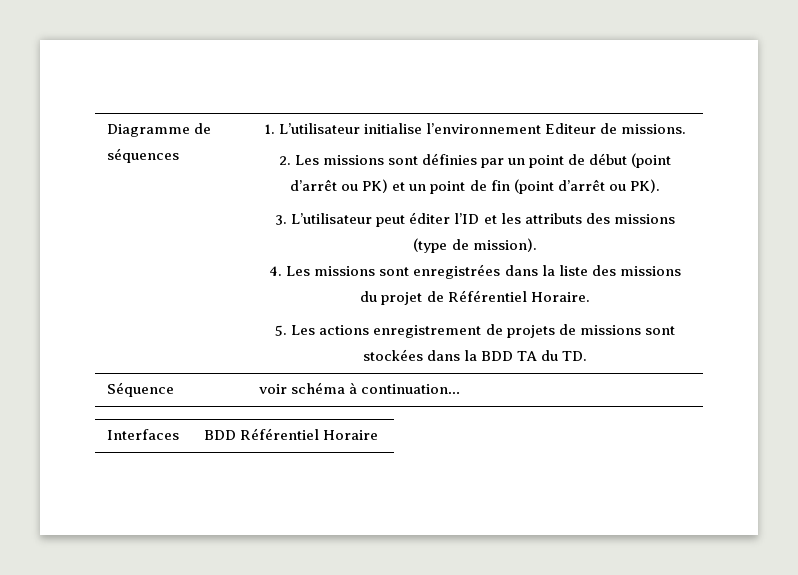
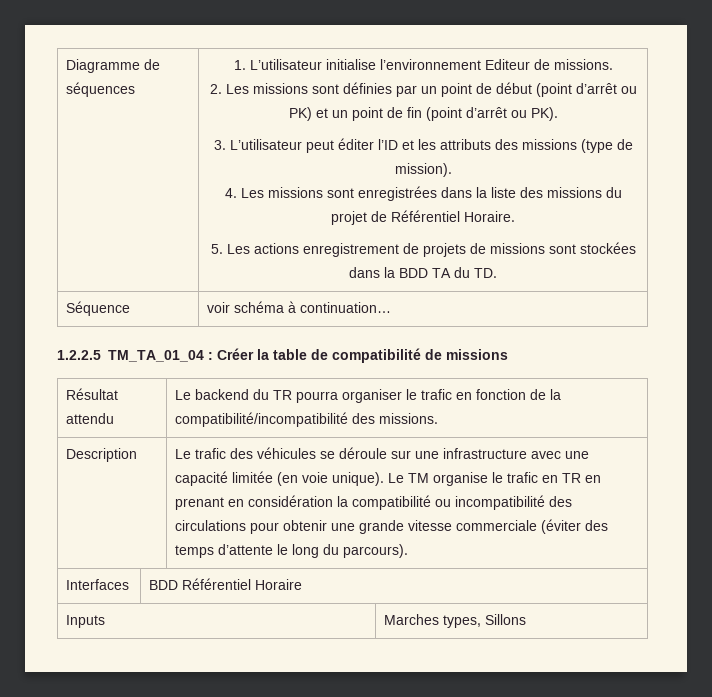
+ 1.2.2.5 TM_TA_01_04 : Créer la table de compatibilité de missions
+ Résultat attendu | Le backend du TR pourra organiser le trafic en fonction de la compatibilité/incompatibilité des missions.
+ Description | Le trafic des véhicules se déroule sur une infrastructure avec une capacité limitée (en voie unique). Le TM organise le trafic en TR en prenant en considération la compatibilité ou incompatibilité des circulations pour obtenir une grande vitesse commerciale (éviter des temps d’attente le long du parcours).
+ Inputs | Marches types, Sillons

